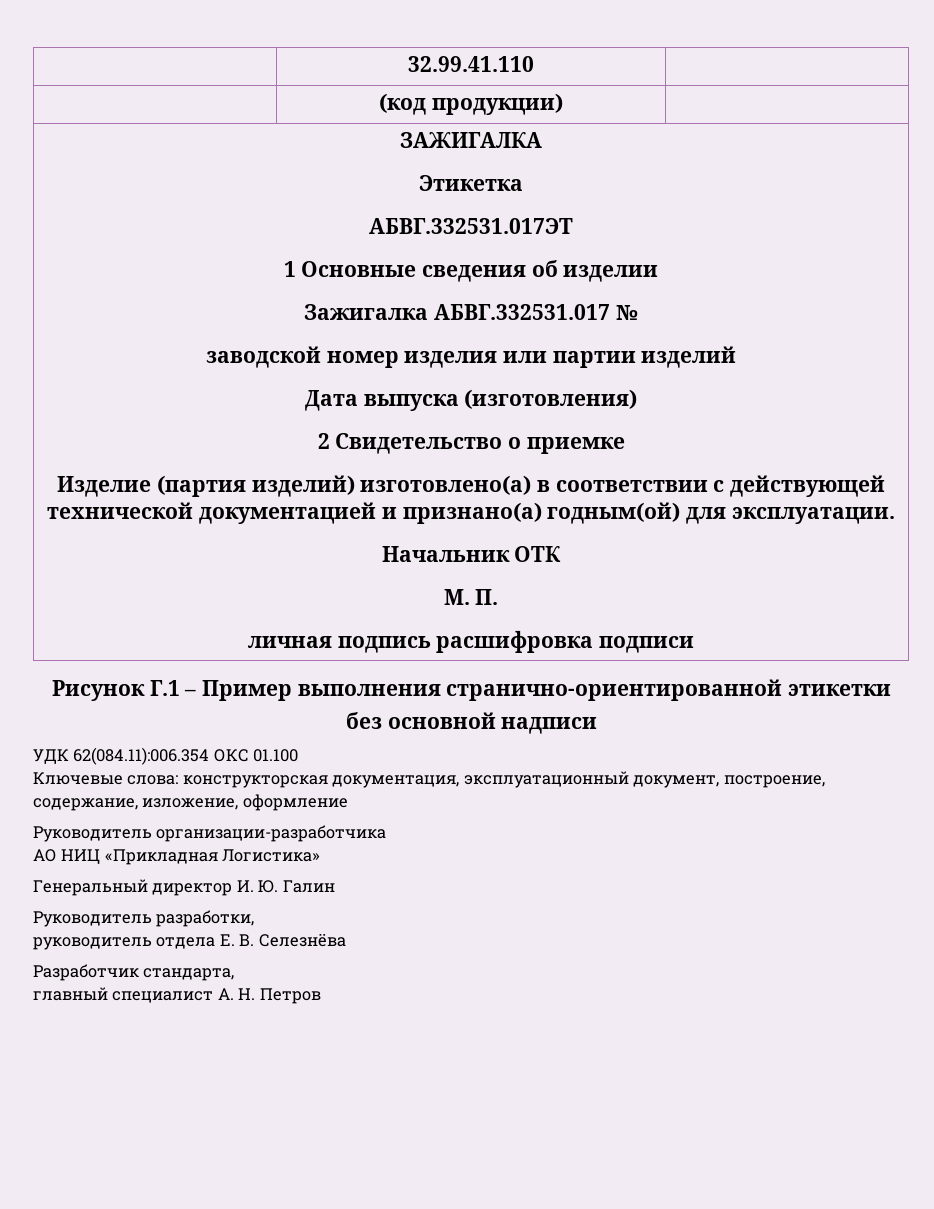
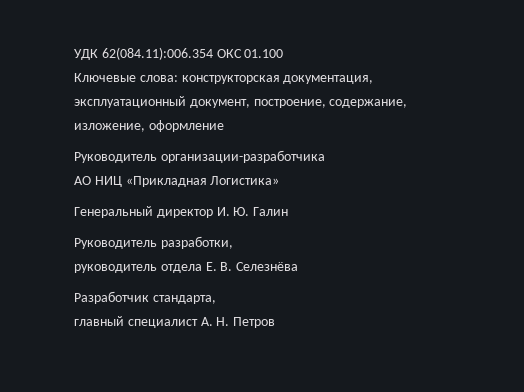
- | 32.99.41.110 |
- | (код продукции) |
- ЗАЖИГАЛКА
- Этикетка
- АБВГ.332531.017ЭТ
- 1 Основные сведения об изделии
- Зажигалка АБВГ.332531.017 №
- заводской номер изделия или партии изделий
- Дата выпуска (изготовления)
- 2 Свидетельство о приемке
- Изделие (партия изделий) изготовлено(а) в соответствии с действующей технической документацией и признано(а) годным(ой) для эксплуатации.
- Начальник ОТК
- М. П.
- личная подпись расшифровка подписи
- Рисунок Г.1 – Пример выполнения странично-ориентированной этикетки
- без основной надписи

